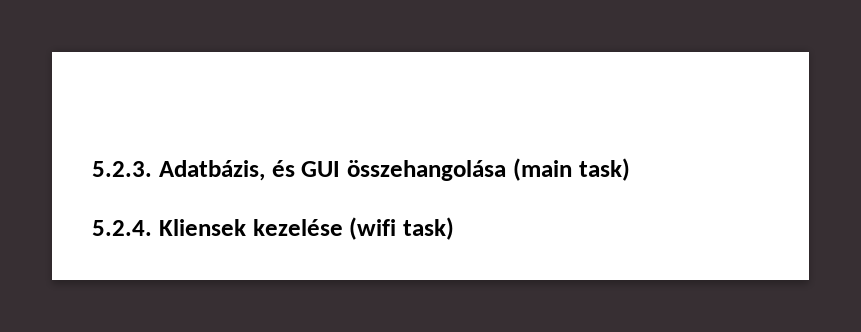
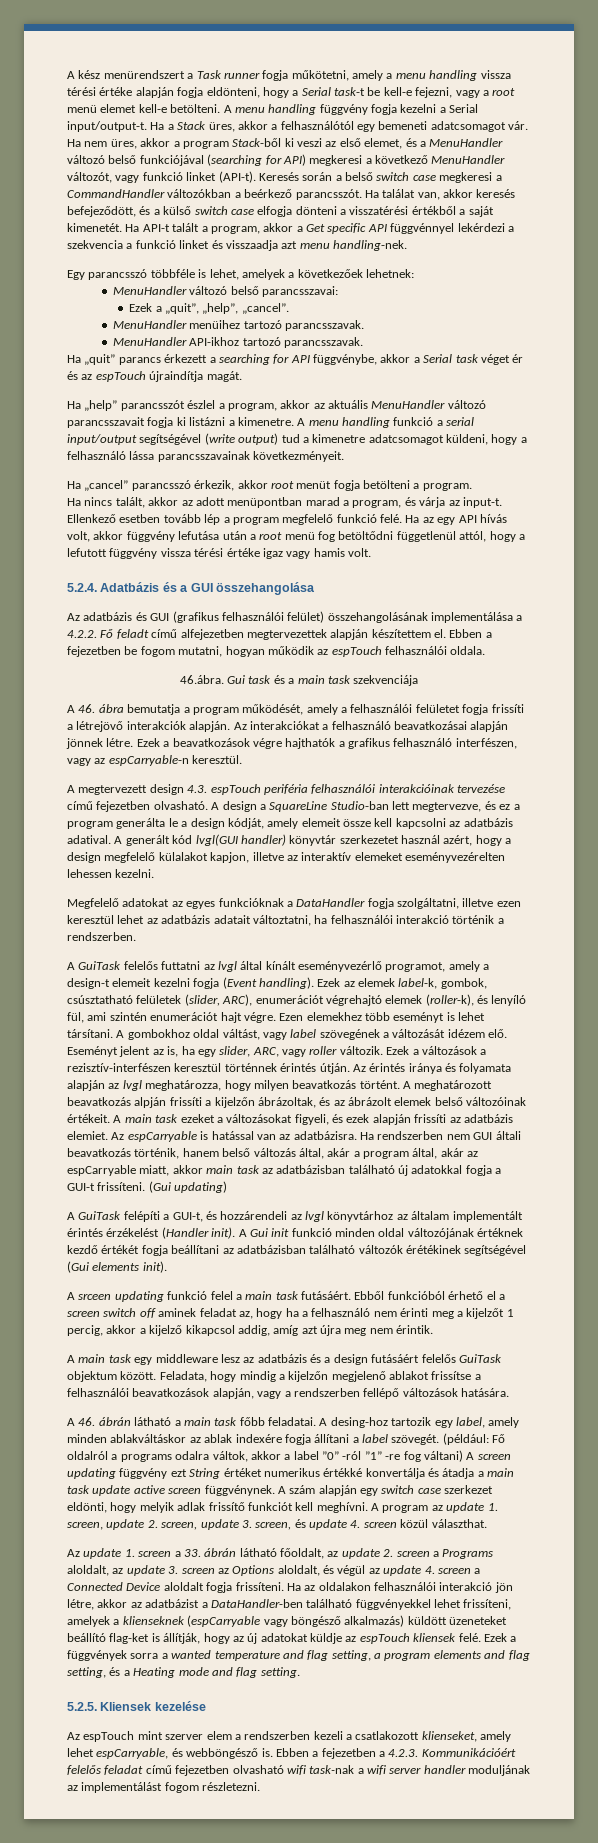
- 5.2.3. Adatbázis, és GUI összehangolása (main task)
- 5.2.4. Kliensek kezelése (wifi task)
+ A kész menürendszert a Task runner fogja műkötetni, amely a menu handling vissza térési értéke alapján fogja eldönteni, hogy a Serial task-t be kell-e fejezni, vagy a root menü elemet kell-e betölteni. A menu handling függvény fogja kezelni a Serial input/output-t. Ha a Stack üres, akkor a felhasználótól egy bemeneti adatcsomagot vár. Ha nem üres, akkor a program Stack-ből ki veszi az első elemet, és a MenuHandler változó belső funkciójával (searching for API) megkeresi a következő MenuHandler változót, vagy funkció linket (API-t). Keresés során a belső switch case megkeresi a CommandHandler változókban a beérkező parancsszót. Ha találat van, akkor keresés befejeződött, és a külső switch case elfogja dönteni a visszatérési értékből a saját kimenetét. Ha API-t talált a program, akkor a Get specific API függvénnyel lekérdezi a szekvencia a funkció linket és visszaadja azt menu handling-nek.
+ Egy parancsszó többféle is lehet, amelyek a következőek lehetnek:
+ MenuHandler változó belső parancsszavai:
+ Ezek a „quit”, „help”, „cancel”.
+ MenuHandler menüihez tartozó parancsszavak.
+ MenuHandler API-ikhoz tartozó parancsszavak.
+ Ha „quit” parancs érkezett a searching for API függvénybe, akkor a Serial task véget ér és az espTouch újraindítja magát.
+ Ha „help” parancsszót észlel a program, akkor az aktuális MenuHandler változó parancsszavait fogja ki listázni a kimenetre. A menu handling funkció a serial input/output segítségével (write output) tud a kimenetre adatcsomagot küldeni, hogy a felhasználó lássa parancsszavainak következményeit.
+ Ha „cancel” parancsszó érkezik, akkor root menüt fogja betölteni a program.
+ Ha nincs talált, akkor az adott menüpontban marad a program, és várja az input-t. Ellenkező esetben tovább lép a program megfelelő funkció felé. Ha az egy API hívás volt, akkor függvény lefutása után a root menü fog betöltődni függetlenül attól, hogy a lefutott függvény vissza térési értéke igaz vagy hamis volt.
+ 5.2.4. Adatbázis és a GUI összehangolása
+ Az adatbázis és GUI (grafikus felhasználói felület) összehangolásának implementálása a 4.2.2. Fő feladt című alfejezetben megtervezettek alapján készítettem el. Ebben a fejezetben be fogom mutatni, hogyan működik az espTouch felhasználói oldala.
+ 46.ábra. Gui task és a main task szekvenciája
+ A 46. ábra bemutatja a program működését, amely a felhasználói felületet fogja frissíti a létrejövő interakciók alapján. Az interakciókat a felhasználó beavatkozásai alapján jönnek létre. Ezek a beavatkozások végre hajthatók a grafikus felhasználó interfészen, vagy az espCarryable-n keresztül.
+ A megtervezett design 4.3. espTouch periféria felhasználói interakcióinak tervezése című fejezetben olvasható. A design a SquareLine Studio-ban lett megtervezve, és ez a program generálta le a design kódját, amely elemeit össze kell kapcsolni az adatbázis adatival. A generált kód lvgl(GUI handler) könyvtár szerkezetet használ azért, hogy a design megfelelő külalakot kapjon, illetve az interaktív elemeket eseményvezérelten lehessen kezelni.
+ Megfelelő adatokat az egyes funkcióknak a DataHandler fogja szolgáltatni, illetve ezen keresztül lehet az adatbázis adatait változtatni, ha felhasználói interakció történik a rendszerben.
+ A GuiTask felelős futtatni az lvgl által kínált eseményvezérlő programot, amely a design-t elemeit kezelni fogja (Event handling). Ezek az elemek label-k, gombok, csúsztatható felületek (slider, ARC), enumerációt végrehajtó elemek (roller-k), és lenyíló fül, ami szintén enumerációt hajt végre. Ezen elemekhez több eseményt is lehet társítani. A gombokhoz oldal váltást, vagy label szövegének a változását idézem elő. Eseményt jelent az is, ha egy slider, ARC, vagy roller változik. Ezek a változások a rezisztív-interfészen keresztül történnek érintés útján. Az érintés iránya és folyamata alapján az lvgl meghatározza, hogy milyen beavatkozás történt. A meghatározott beavatkozás alpján frissíti a kijelzőn ábrázoltak, és az ábrázolt elemek belső változóinak értékeit. A main task ezeket a változásokat figyeli, és ezek alapján frissíti az adatbázis elemiet. Az espCarryable is hatással van az adatbázisra. Ha rendszerben nem GUI általi beavatkozás történik, hanem belső változás által, akár a program által, akár az espCarryable miatt, akkor main task az adatbázisban található új adatokkal fogja a GUI-t frissíteni. (Gui updating)
+ A GuiTask felépíti a GUI-t, és hozzárendeli az lvgl könyvtárhoz az általam implementált érintés érzékelést (Handler init). A Gui init funkció minden oldal változójának értéknek kezdő értékét fogja beállítani az adatbázisban található változók érétékinek segítségével (Gui elements init).
+ A srceen updating funkció felel a main task futásáért. Ebből funkcióból érhető el a screen switch off aminek feladat az, hogy ha a felhasználó nem érinti meg a kijelzőt 1 percig, akkor a kijelző kikapcsol addig, amíg azt újra meg nem érintik.
+ A main task egy middleware lesz az adatbázis és a design futásáért felelős GuiTask objektum között. Feladata, hogy mindig a kijelzőn megjelenő ablakot frissítse a felhasználói beavatkozások alapján, vagy a rendszerben fellépő változások hatására.
+ A 46. ábrán látható a main task főbb feladatai. A desing-hoz tartozik egy label, amely minden ablakváltáskor az ablak indexére fogja állítani a label szövegét. (például: Fő oldalról a programs odalra váltok, akkor a label ”0” -ról ”1” -re fog váltani) A screen updating függvény ezt String értéket numerikus értékké konvertálja és átadja a main task update active screen függvénynek. A szám alapján egy switch case szerkezet eldönti, hogy melyik adlak frissítő funkciót kell meghívni. A program az update 1. screen, update 2. screen, update 3. screen, és update 4. screen közül választhat.
+ Az update 1. screen a 33. ábrán látható főoldalt, az update 2. screen a Programs aloldalt, az update 3. screen az Options aloldalt, és végül az update 4. screen a Connected Device aloldalt fogja frissíteni. Ha az oldalakon felhasználói interakció jön létre, akkor az adatbázist a DataHandler-ben található függvényekkel lehet frissíteni, amelyek a klienseknek (espCarryable vagy böngésző alkalmazás) küldött üzeneteket beállító flag-ket is állítják, hogy az új adatokat küldje az espTouch kliensek felé. Ezek a függvények sorra a wanted temperature and flag setting, a program elements and flag setting, és a Heating mode and flag setting.
+ 5.2.5. Kliensek kezelése
+ Az espTouch mint szerver elem a rendszerben kezeli a csatlakozott klienseket, amely lehet espCarryable, és webböngésző is. Ebben a fejezetben a 4.2.3. Kommunikációért felelős feladat című fejezetben olvasható wifi task-nak a wifi server handler moduljának az implementálást fogom részletezni.

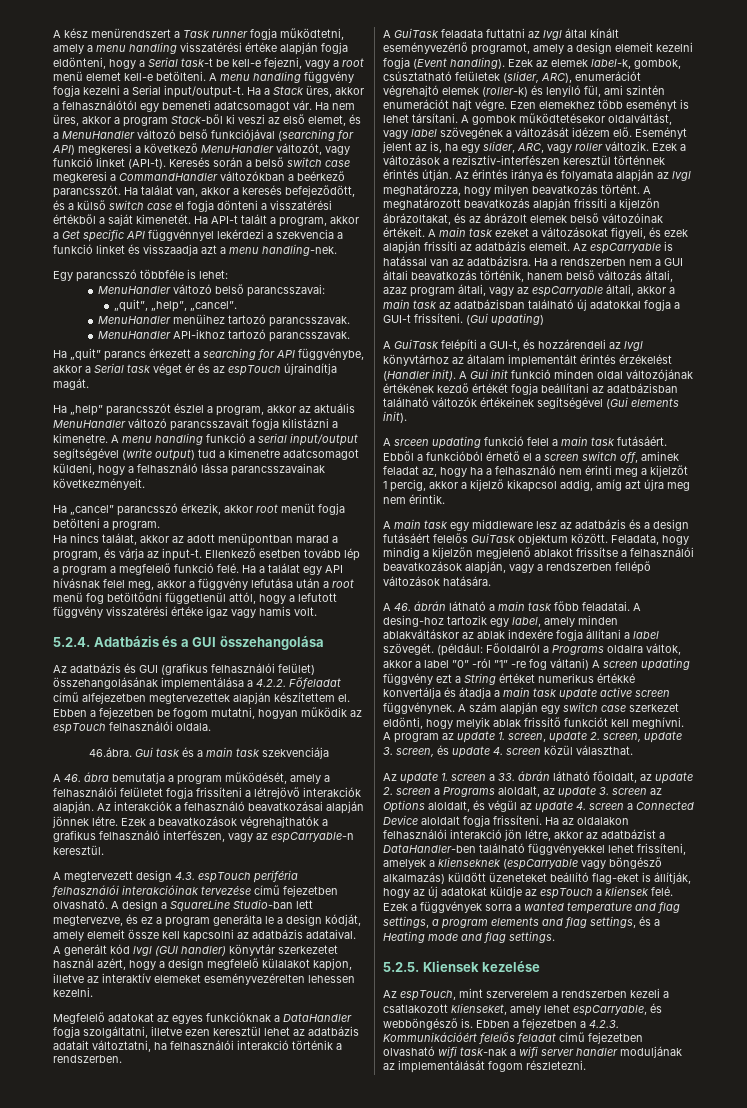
- A kész menürendszert a Task runner fogja műkötetni, amely a menu handling vissza térési értéke alapján fogja eldönteni, hogy a Serial task-t be kell-e fejezni, vagy a root menü elemet kell-e betölteni.
+ A kész menürendszert a Task runner fogja működtetni, amely a menu handling visszatérési értéke alapján fogja eldönteni, hogy a Serial task-t be kell-e fejezni, vagy a root menü elemet kell-e betölteni.
- Ha találat van, akkor keresés befejeződött, és a külső switch case elfogja dönteni a visszatérési értékből a saját kimenetét.
+ Ha találat van, akkor a keresés befejeződött, és a külső switch case el fogja dönteni a visszatérési értékből a saját kimenetét.
- Ha API-t talált a program, akkor a Get specific API függvénnyel lekérdezi a szekvencia a funkció linket és visszaadja azt menu handling-nek.
+ Ha API-t talált a program, akkor a Get specific API függvénnyel lekérdezi a szekvencia a funkció linket és visszaadja azt a menu handling-nek.
- Egy parancsszó többféle is lehet, amelyek a következőek lehetnek:
+ Egy parancsszó többféle is lehet:
- Ezek a „quit”, „help”, „cancel”.
+ „quit”, „help”, „cancel”.
- Ha „help” parancsszót észlel a program, akkor az aktuális MenuHandler változó parancsszavait fogja ki listázni a kimenetre.
+ Ha „help” parancsszót észlel a program, akkor az aktuális MenuHandler változó parancsszavait fogja kilistázni a kimenetre.
- Ha nincs talált, akkor az adott menüpontban marad a program, és várja az input-t.
+ Ha nincs találat, akkor az adott menüpontban marad a program, és várja az input-t.
- Ellenkező esetben tovább lép a program megfelelő funkció felé.
+ Ellenkező esetben tovább lép a program a megfelelő funkció felé.
- Ha az egy API hívás volt, akkor függvény lefutása után a root menü fog betöltődni függetlenül attól, hogy a lefutott függvény vissza térési értéke igaz vagy hamis volt.
+ Ha a találat egy API hívásnak felel meg, akkor a függvény lefutása után a root menü fog betöltődni függetlenül attól, hogy a lefutott függvény visszatérési értéke igaz vagy hamis volt.
- Az adatbázis és GUI (grafikus felhasználói felület) összehangolásának implementálása a 4.2.2. Fő feladt című alfejezetben megtervezettek alapján készítettem el.
+ Az adatbázis és GUI (grafikus felhasználói felület) összehangolásának implementálása a 4.2.2. Főfeladat című alfejezetben megtervezettek alapján készítettem el.
- A 46. ábra bemutatja a program működését, amely a felhasználói felületet fogja frissíti a létrejövő interakciók alapján.
+ A 46. ábra bemutatja a program működését, amely a felhasználói felületet fogja frissíteni a létrejövő interakciók alapján.
- Az interakciókat a felhasználó beavatkozásai alapján jönnek létre.
+ Az interakciók a felhasználó beavatkozásai alapján jönnek létre.
- Ezek a beavatkozások végre hajthatók a grafikus felhasználó interfészen, vagy az espCarryable-n keresztül.
+ Ezek a beavatkozások végrehajthatók a grafikus felhasználó interfészen, vagy az espCarryable-n keresztül.
- A design a SquareLine Studio-ban lett megtervezve, és ez a program generálta le a design kódját, amely elemeit össze kell kapcsolni az adatbázis adatival.
+ A design a SquareLine Studio-ban lett megtervezve, és ez a program generálta le a design kódját, amely elemeit össze kell kapcsolni az adatbázis adataival.
- A generált kód lvgl(GUI handler) könyvtár szerkezetet használ azért, hogy a design megfelelő külalakot kapjon, illetve az interaktív elemeket eseményvezérelten lehessen kezelni.
+ A generált kód lvgl (GUI handler) könyvtár szerkezetet használ azért, hogy a design megfelelő külalakot kapjon, illetve az interaktív elemeket eseményvezérelten lehessen kezelni.
- A GuiTask felelős futtatni az lvgl által kínált eseményvezérlő programot, amely a design-t elemeit kezelni fogja (Event handling).
+ A GuiTask feladata futtatni az lvgl által kínált eseményvezérlő programot, amely a design elemeit kezelni fogja (Event handling).
- Ezek az elemek label-k, gombok, csúsztatható felületek (slider, ARC), enumerációt végrehajtó elemek (roller-k), és lenyíló fül, ami szintén enumerációt hajt végre.
+ Ezek az elemek label-k, gombok, csúsztatható felületek (slider, ARC), enumerációt végrehajtó elemek (roller-k) és lenyíló fül, ami szintén enumerációt hajt végre.
- A gombokhoz oldal váltást, vagy label szövegének a változását idézem elő.
+ A gombok működtetésekor oldalváltást, vagy label szövegének a változását idézem elő.
- A meghatározott beavatkozás alpján frissíti a kijelzőn ábrázoltak, és az ábrázolt elemek belső változóinak értékeit.
+ A meghatározott beavatkozás alapján frissíti a kijelzőn ábrázoltakat, és az ábrázolt elemek belső változóinak értékeit.
- A main task ezeket a változásokat figyeli, és ezek alapján frissíti az adatbázis elemiet.
+ A main task ezeket a változásokat figyeli, és ezek alapján frissíti az adatbázis elemeit.
- Ha rendszerben nem GUI általi beavatkozás történik, hanem belső változás által, akár a program által, akár az espCarryable miatt, akkor main task az adatbázisban található új adatokkal fogja a GUI-t frissíteni.
+ Ha a rendszerben nem a GUI általi beavatkozás történik, hanem belső változás általi, azaz program általi, vagy az espCarryable általi, akkor a main task az adatbázisban található új adatokkal fogja a GUI-t frissíteni.
- A Gui init funkció minden oldal változójának értéknek kezdő értékét fogja beállítani az adatbázisban található változók érétékinek segítségével (Gui elements init).
+ A Gui init funkció minden oldal változójának értékének kezdő értékét fogja beállítani az adatbázisban található változók értékeinek segítségével (Gui elements init).
- Ebből funkcióból érhető el a screen switch off aminek feladat az, hogy ha a felhasználó nem érinti meg a kijelzőt 1 percig, akkor a kijelző kikapcsol addig, amíg azt újra meg nem érintik.
+ Ebből a funkcióból érhető el a screen switch off, aminek feladat az, hogy ha a felhasználó nem érinti meg a kijelzőt 1 percig, akkor a kijelző kikapcsol addig, amíg azt újra meg nem érintik.
- (például: Fő oldalról a programs odalra váltok, akkor a label ”0” -ról ”1” -re fog váltani) A screen updating függvény ezt String értéket numerikus értékké konvertálja és átadja a main task update active screen függvénynek.
+ (például: Főoldalról a Programs oldalra váltok, akkor a label ”0” -ról ”1” -re fog váltani) A screen updating függvény ezt a String értéket numerikus értékké konvertálja és átadja a main task update active screen függvénynek.
- A szám alapján egy switch case szerkezet eldönti, hogy melyik adlak frissítő funkciót kell meghívni.
+ A szám alapján egy switch case szerkezet eldönti, hogy melyik ablak frissítő funkciót kell meghívni.
- Ha az oldalakon felhasználói interakció jön létre, akkor az adatbázist a DataHandler-ben található függvényekkel lehet frissíteni, amelyek a klienseknek (espCarryable vagy böngésző alkalmazás) küldött üzeneteket beállító flag-ket is állítják, hogy az új adatokat küldje az espTouch kliensek felé.
+ Ha az oldalakon felhasználói interakció jön létre, akkor az adatbázist a DataHandler-ben található függvényekkel lehet frissíteni, amelyek a klienseknek (espCarryable vagy böngésző alkalmazás) küldött üzeneteket beállító flag-eket is állítják, hogy az új adatokat küldje az espTouch a kliensek felé.
- Ezek a függvények sorra a wanted temperature and flag setting, a program elements and flag setting, és a Heating mode and flag setting.
+ Ezek a függvények sorra a wanted temperature and flag settings, a program elements and flag settings, és a Heating mode and flag settings.
- Az espTouch mint szerver elem a rendszerben kezeli a csatlakozott klienseket, amely lehet espCarryable, és webböngésző is.
+ Az espTouch, mint szerverelem a rendszerben kezeli a csatlakozott klienseket, amely lehet espCarryable, és webböngésző is.
- Ebben a fejezetben a 4.2.3. Kommunikációért felelős feladat című fejezetben olvasható wifi task-nak a wifi server handler moduljának az implementálást fogom részletezni.
+ Ebben a fejezetben a 4.2.3. Kommunikációért felelős feladat című fejezetben olvasható wifi task-nak a wifi server handler moduljának az implementálását fogom részletezni.

